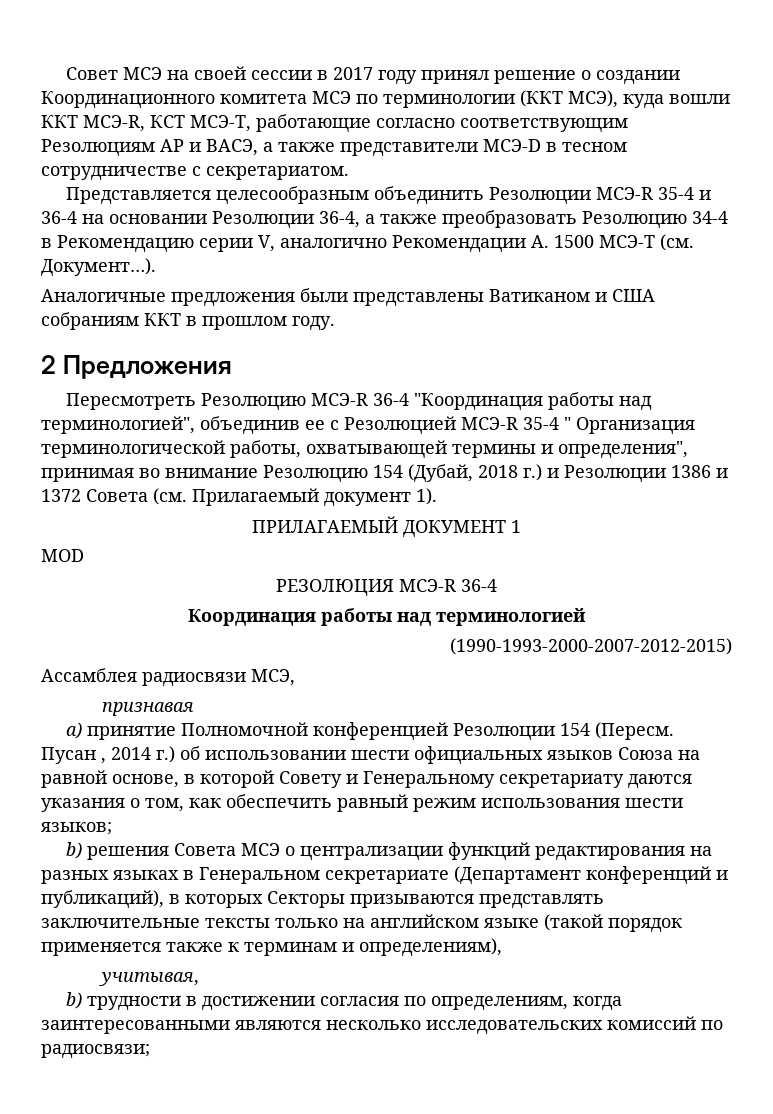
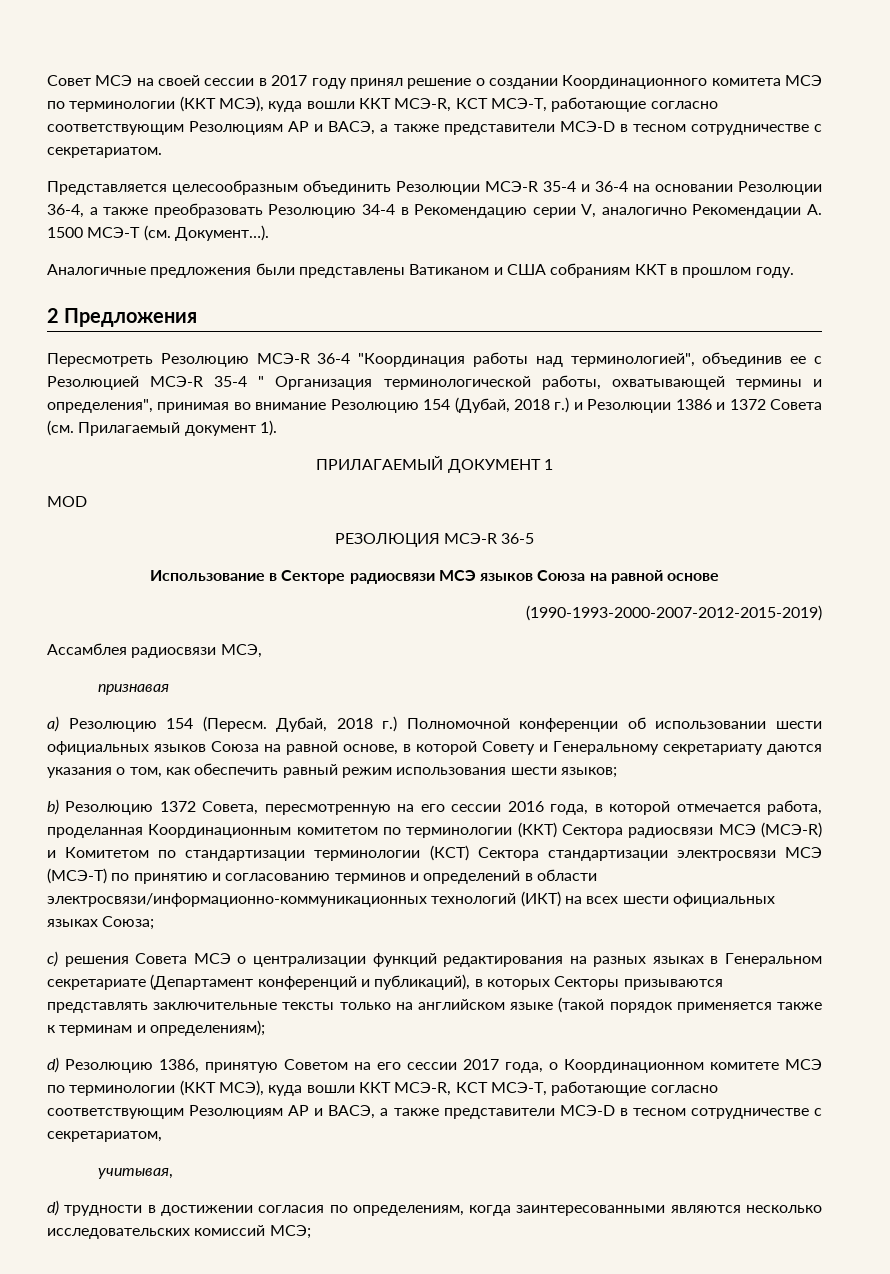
- РЕЗОЛЮЦИЯ МСЭ-R 36-4
- Координация работы над терминологией
- (1990-1993-2000-2007-2012-2015)
+ РЕЗОЛЮЦИЯ МСЭ-R 36-5
+ Использование в Секторе радиосвязи МСЭ языков Союза на равной основе
+ (1990-1993-2000-2007-2012-2015-2019)
- a) принятие Полномочной конференцией Резолюции 154 (Пересм. Пусан , 2014 г.) об использовании шести официальных языков Союза на равной основе, в которой Совету и Генеральному секретариату даются указания о том, как обеспечить равный режим использования шести языков;
+ a) Резолюцию 154 (Пересм. Дубай, 2018 г.) Полномочной конференции об использовании шести официальных языков Союза на равной основе, в которой Совету и Генеральному секретариату даются указания о том, как обеспечить равный режим использования шести языков;
- b) решения Совета МСЭ о централизации функций редактирования на разных языках в Генеральном секретариате (Департамент конференций и публикаций), в которых Секторы призываются представлять заключительные тексты только на английском языке (такой порядок применяется также к терминам и определениям),
+ b) Резолюцию 1372 Совета, пересмотренную на его сессии 2016 года, в которой отмечается работа, проделанная Координационным комитетом по терминологии (ККТ) Сектора радиосвязи МСЭ (МСЭ-R) и Комитетом по стандартизации терминологии (КСТ) Сектора стандартизации электросвязи МСЭ (МСЭ-Т) по принятию и согласованию терминов и определений в области электросвязи/информационно-коммуникационных технологий (ИКТ) на всех шести официальных языках Союза;
+ с) решения Совета МСЭ о централизации функций редактирования на разных языках в Генеральном секретариате (Департамент конференций и публикаций), в которых Секторы призываются представлять заключительные тексты только на английском языке (такой порядок применяется также к терминам и определениям);
+ d) Резолюцию 1386, принятую Советом на его сессии 2017 года, о Координационном комитете МСЭ по терминологии (ККТ МСЭ), куда вошли ККТ МСЭ-R, КСТ МСЭ-T, работающие согласно соответствующим Резолюциям АР и ВАСЭ, а также представители МСЭ-D в тесном сотрудничестве с секретариатом,
- b) трудности в достижении согласия по определениям, когда заинтересованными являются несколько исследовательских комиссий по радиосвязи;
+ d) трудности в достижении согласия по определениям, когда заинтересованными являются несколько исследовательских комиссий МСЭ;

